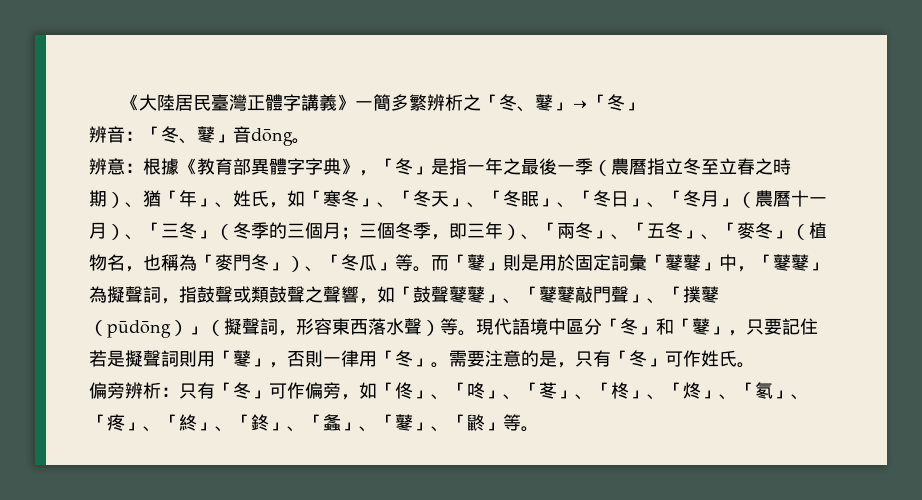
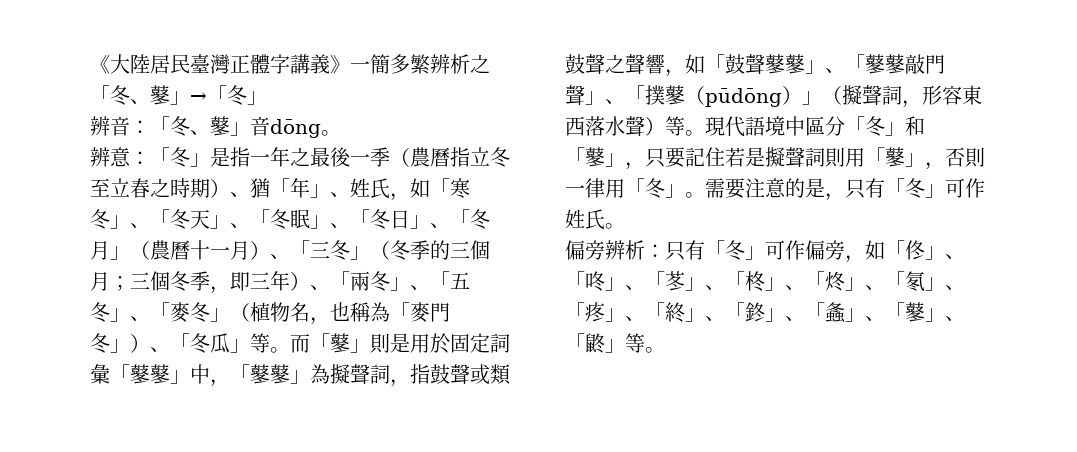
- 根據《教育部異體字字典》，「冬」是指一年之最後一季（農曆指立冬至立春之時期）、猶「年」、姓氏，如「寒冬」、「冬天」、「冬眠」、「冬日」、「冬月」（農曆十一月）、「三冬」（冬季的三個月；
+ 「冬」是指一年之最後一季（農曆指立冬至立春之時期）、猶「年」、姓氏，如「寒冬」、「冬天」、「冬眠」、「冬日」、「冬月」（農曆十一月）、「三冬」（冬季的三個月；

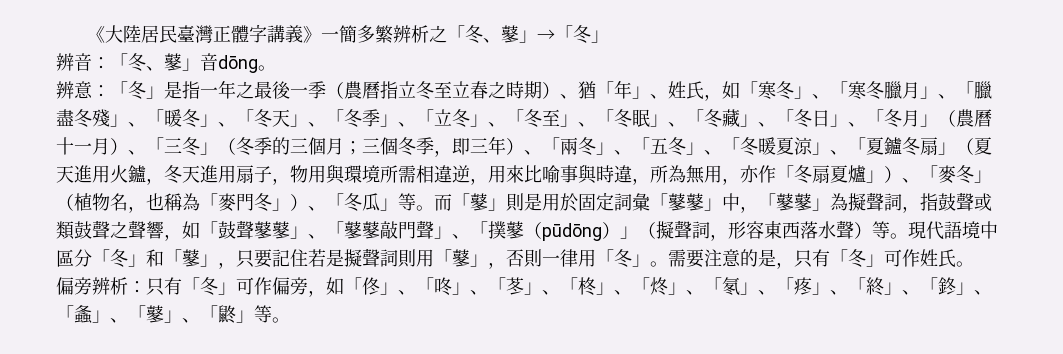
- 辨意：「冬」是指一年之最後一季（農曆指立冬至立春之時期）、猶「年」、姓氏，如「寒冬」、「冬天」、「冬眠」、「冬日」、「冬月」（農曆十一月）、「三冬」（冬季的三個月；三個冬季，即三年）、「兩冬」、「五冬」、「麥冬」（植物名，也稱為「麥門冬」）、「冬瓜」等。
+ 辨意：「冬」是指一年之最後一季（農曆指立冬至立春之時期）、猶「年」、姓氏，如「寒冬」、「寒冬臘月」、「臘盡冬殘」、「暖冬」、「冬天」、「冬季」、「立冬」、「冬至」、「冬眠」、「冬藏」、「冬日」、「冬月」（農曆十一月）、「三冬」（冬季的三個月；三個冬季，即三年）、「兩冬」、「五冬」、「冬暖夏涼」、「夏鑪冬扇」（夏天進用火鑪，冬天進用扇子，物用與環境所需相違逆，用來比喻事與時違，所為無用，亦作「冬扇夏爐」）、「麥冬」（植物名，也稱為「麥門冬」）、「冬瓜」等。

